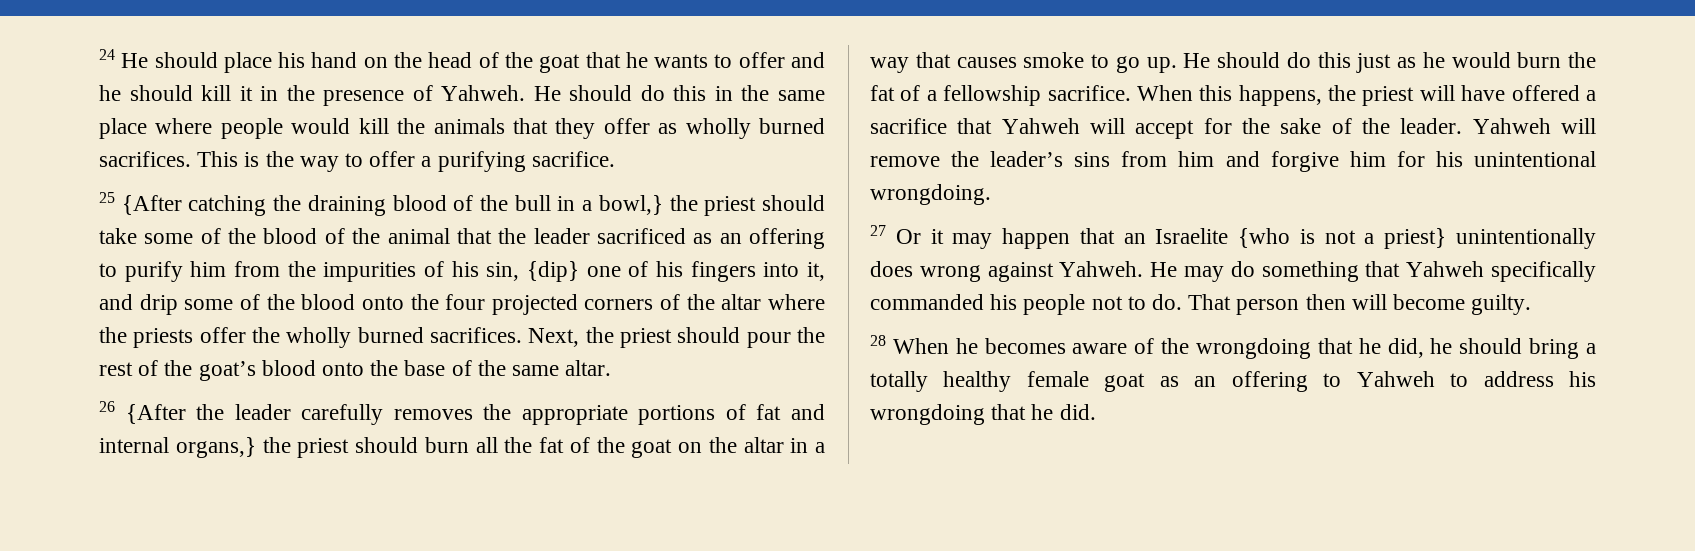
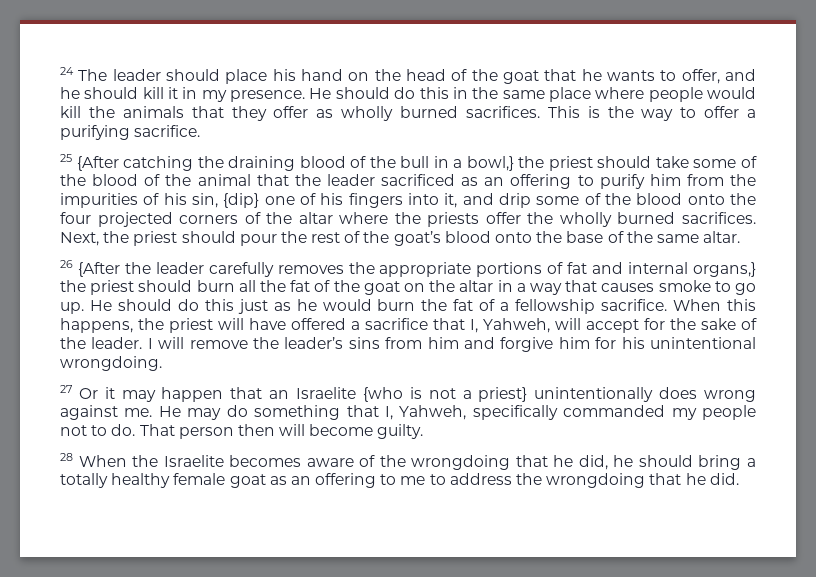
- 24 He should place his hand on the head of the goat that he wants to offer and he should kill it in the presence of Yahweh.
+ 24 The leader should place his hand on the head of the goat that he wants to offer, and he should kill it in my presence.
- When this happens, the priest will have offered a sacrifice that Yahweh will accept for the sake of the leader.
+ When this happens, the priest will have offered a sacrifice that I, Yahweh, will accept for the sake of the leader.
- Yahweh will remove the leader’s sins from him and forgive him for his unintentional wrongdoing.
+ I will remove the leader’s sins from him and forgive him for his unintentional wrongdoing.
- 27 Or it may happen that an Israelite {who is not a priest} unintentionally does wrong against Yahweh.
+ 27 Or it may happen that an Israelite {who is not a priest} unintentionally does wrong against me.
- He may do something that Yahweh specifically commanded his people not to do.
+ He may do something that I, Yahweh, specifically commanded my people not to do.
- 28 When he becomes aware of the wrongdoing that he did, he should bring a totally healthy female goat as an offering to Yahweh to address his wrongdoing that he did.
+ 28 When the Israelite becomes aware of the wrongdoing that he did, he should bring a totally healthy female goat as an offering to me to address the wrongdoing that he did.

